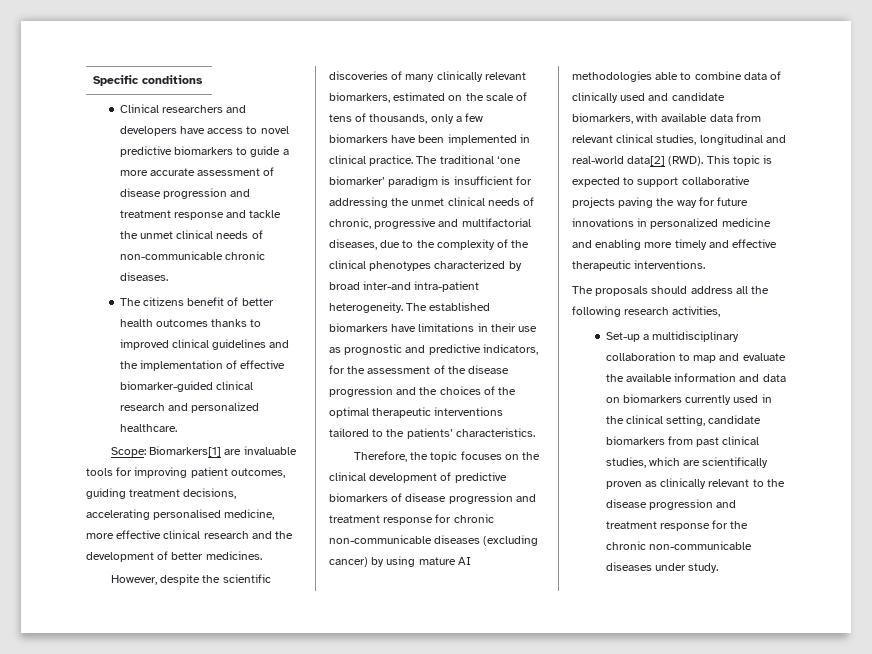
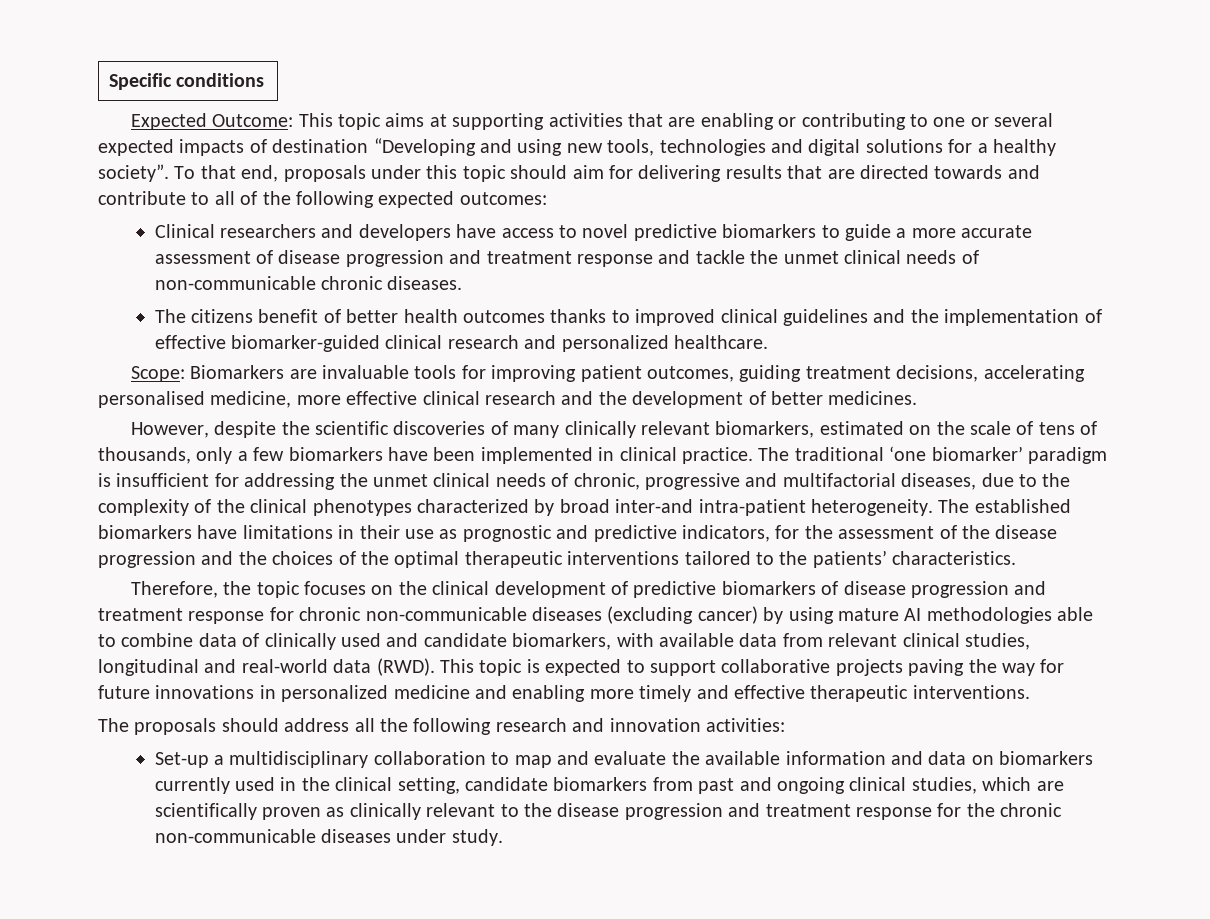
+ Expected Outcome: This topic aims at supporting activities that are enabling or contributing to one or several expected impacts of destination “Developing and using new tools, technologies and digital solutions for a healthy society”. To that end, proposals under this topic should aim for delivering results that are directed towards and contribute to all of the following expected outcomes:
- Scope: Biomarkers[1] are invaluable tools for improving patient outcomes, guiding treatment decisions, accelerating personalised medicine, more effective clinical research and the development of better medicines.
+ Scope: Biomarkers are invaluable tools for improving patient outcomes, guiding treatment decisions, accelerating personalised medicine, more effective clinical research and the development of better medicines.
- Therefore, the topic focuses on the clinical development of predictive biomarkers of disease progression and treatment response for chronic non-communicable diseases (excluding cancer) by using mature AI methodologies able to combine data of clinically used and candidate biomarkers, with available data from relevant clinical studies, longitudinal and real-world data[2] (RWD).
+ Therefore, the topic focuses on the clinical development of predictive biomarkers of disease progression and treatment response for chronic non-communicable diseases (excluding cancer) by using mature AI methodologies able to combine data of clinically used and candidate biomarkers, with available data from relevant clinical studies, longitudinal and real-world data (RWD).
- The proposals should address all the following research activities,
+ The proposals should address all the following research and innovation activities:
- Set-up a multidisciplinary collaboration to map and evaluate the available information and data on biomarkers currently used in the clinical setting, candidate biomarkers from past clinical studies, which are scientifically proven as clinically relevant to the disease progression and treatment response for the chronic non-communicable diseases under study.
+ Set-up a multidisciplinary collaboration to map and evaluate the available information and data on biomarkers currently used in the clinical setting, candidate biomarkers from past and ongoing clinical studies, which are scientifically proven as clinically relevant to the disease progression and treatment response for the chronic non-communicable diseases under study.

